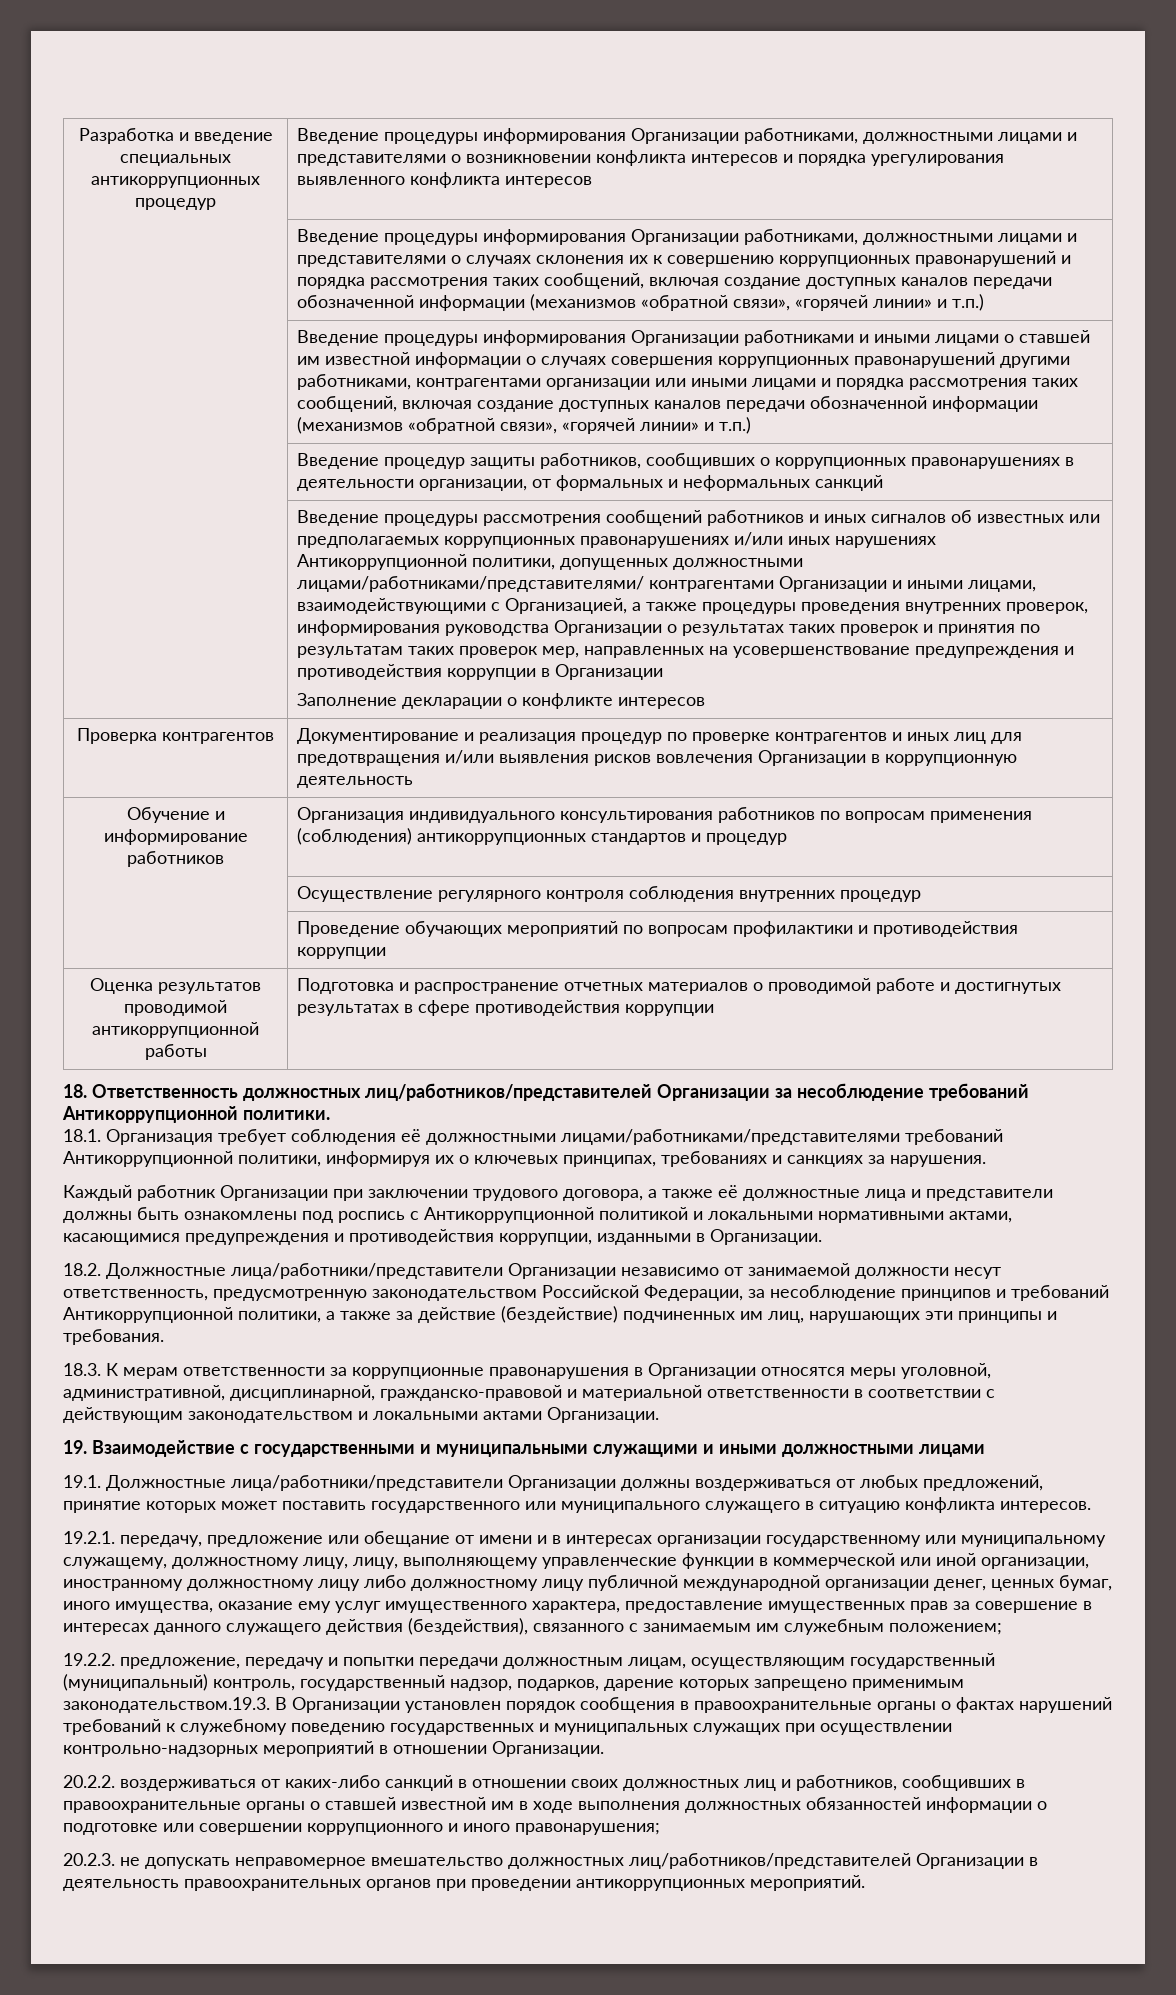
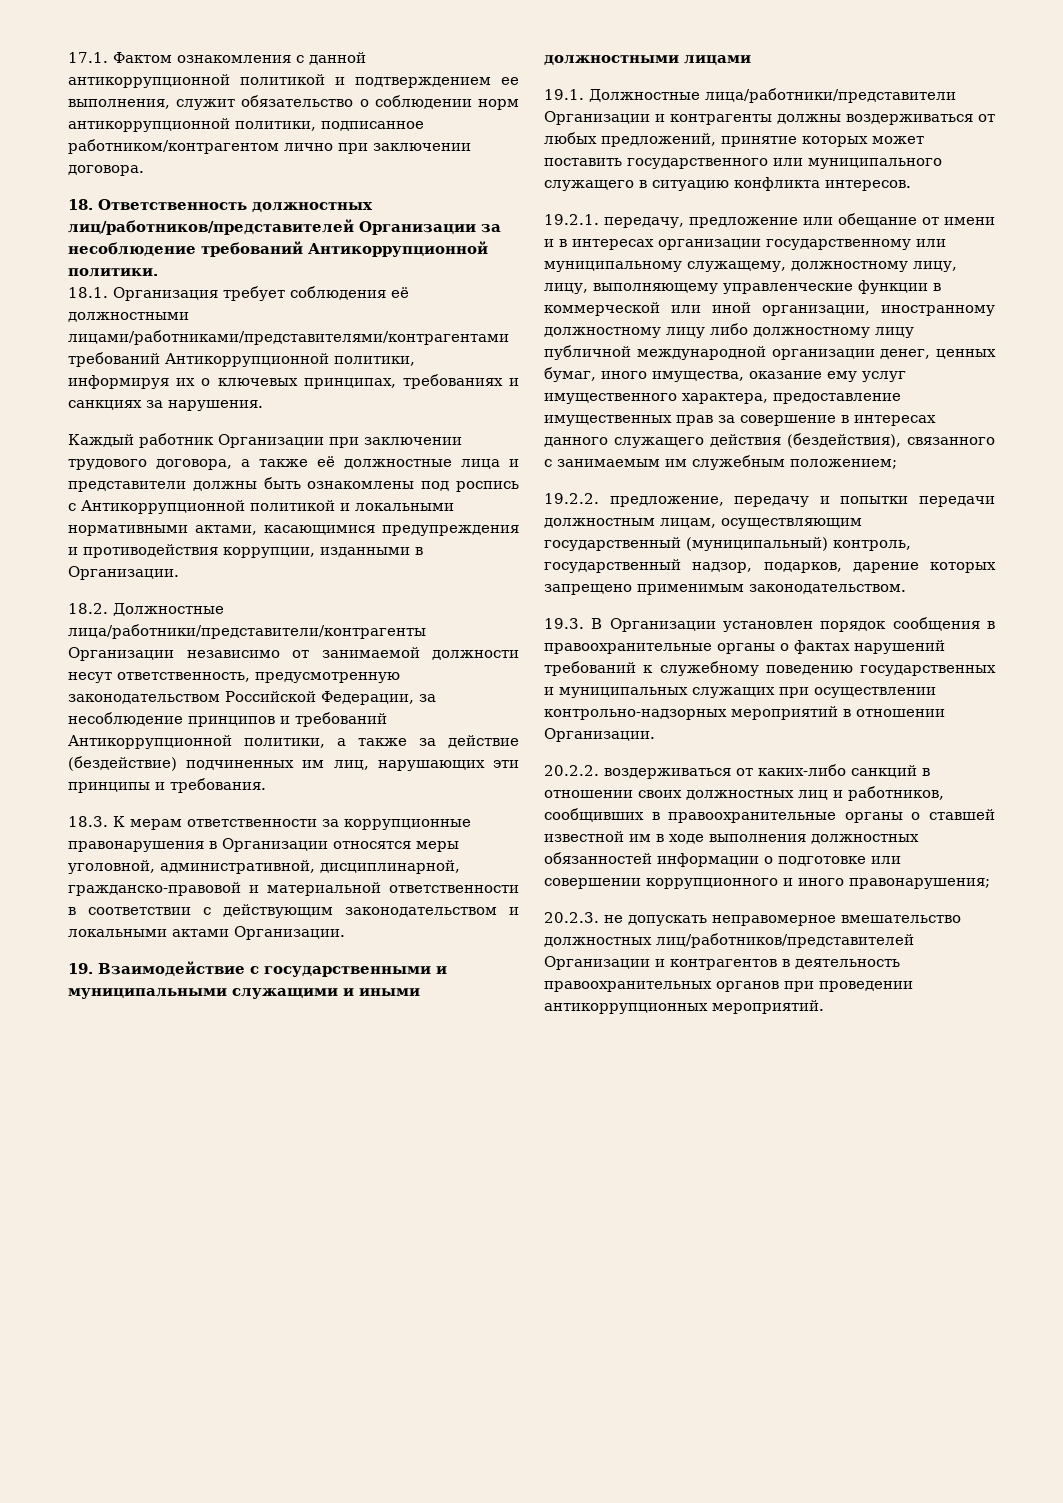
- Разработка и введение специальных антикоррупционных процедур | Введение процедуры информирования Организации работниками, должностными лицами и представителями о возникновении конфликта интересов и порядка урегулирования выявленного конфликта интересов
- | Введение процедуры информирования Организации работниками, должностными лицами и представителями о случаях склонения их к совершению коррупционных правонарушений и порядка рассмотрения таких сообщений, включая создание доступных каналов передачи обозначенной информации (механизмов «обратной связи», «горячей линии» и т.п.)
- | Введение процедуры информирования Организации работниками и иными лицами о ставшей им известной информации о случаях совершения коррупционных правонарушений другими работниками, контрагентами организации или иными лицами и порядка рассмотрения таких сообщений, включая создание доступных каналов передачи обозначенной информации (механизмов «обратной связи», «горячей линии» и т.п.)
- | Введение процедур защиты работников, сообщивших о коррупционных правонарушениях в деятельности организации, от формальных и неформальных санкций
- | Введение процедуры рассмотрения сообщений работников и иных сигналов об известных или предполагаемых коррупционных правонарушениях и/или иных нарушениях Антикоррупционной политики, допущенных должностными лицами/работниками/представителями/ контрагентами Организации и иными лицами, взаимодействующими с Организацией, а также процедуры проведения внутренних проверок, информирования руководства Организации о результатах таких проверок и принятия по результатам таких проверок мер, направленных на усовершенствование предупреждения и противодействия коррупции в Организации
- Заполнение декларации о конфликте интересов
- Проверка контрагентов | Документирование и реализация процедур по проверке контрагентов и иных лиц для предотвращения и/или выявления рисков вовлечения Организации в коррупционную деятельность
- Обучение и информирование работников | Организация индивидуального консультирования работников по вопросам применения (соблюдения) антикоррупционных стандартов и процедур
- | Осуществление регулярного контроля соблюдения внутренних процедур
- | Проведение обучающих мероприятий по вопросам профилактики и противодействия коррупции
- Оценка результатов проводимой антикоррупционной работы | Подготовка и распространение отчетных материалов о проводимой работе и достигнутых результатах в сфере противодействия коррупции
+ 17.1. Фактом ознакомления с данной антикоррупционной политикой и подтверждением ее выполнения, служит обязательство о соблюдении норм антикоррупционной политики, подписанное работником/контрагентом лично при заключении договора.
- 18.1. Организация требует соблюдения её должностными лицами/работниками/представителями требований Антикоррупционной политики, информируя их о ключевых принципах, требованиях и санкциях за нарушения.
+ 18.1. Организация требует соблюдения её должностными лицами/работниками/представителями/контрагентами требований Антикоррупционной политики, информируя их о ключевых принципах, требованиях и санкциях за нарушения.
- 18.2. Должностные лица/работники/представители Организации независимо от занимаемой должности несут ответственность, предусмотренную законодательством Российской Федерации, за несоблюдение принципов и требований Антикоррупционной политики, а также за действие (бездействие) подчиненных им лиц, нарушающих эти принципы и требования.
+ 18.2. Должностные лица/работники/представители/контрагенты Организации независимо от занимаемой должности несут ответственность, предусмотренную законодательством Российской Федерации, за несоблюдение принципов и требований Антикоррупционной политики, а также за действие (бездействие) подчиненных им лиц, нарушающих эти принципы и требования.
- 19.1. Должностные лица/работники/представители Организации должны воздерживаться от любых предложений, принятие которых может поставить государственного или муниципального служащего в ситуацию конфликта интересов.
+ 19.1. Должностные лица/работники/представители Организации и контрагенты должны воздерживаться от любых предложений, принятие которых может поставить государственного или муниципального служащего в ситуацию конфликта интересов.
- 19.2.2. предложение, передачу и попытки передачи должностным лицам, осуществляющим государственный (муниципальный) контроль, государственный надзор, подарков, дарение которых запрещено применимым законодательством.19.3. В Организации установлен порядок сообщения в правоохранительные органы о фактах нарушений требований к служебному поведению государственных и муниципальных служащих при осуществлении контрольно-надзорных мероприятий в отношении Организации.
+ 19.2.2. предложение, передачу и попытки передачи должностным лицам, осуществляющим государственный (муниципальный) контроль, государственный надзор, подарков, дарение которых запрещено применимым законодательством.
+ 19.3. В Организации установлен порядок сообщения в правоохранительные органы о фактах нарушений требований к служебному поведению государственных и муниципальных служащих при осуществлении контрольно-надзорных мероприятий в отношении Организации.
- 20.2.3. не допускать неправомерное вмешательство должностных лиц/работников/представителей Организации в деятельность правоохранительных органов при проведении антикоррупционных мероприятий.
+ 20.2.3. не допускать неправомерное вмешательство должностных лиц/работников/представителей Организации и контрагентов в деятельность правоохранительных органов при проведении антикоррупционных мероприятий.

